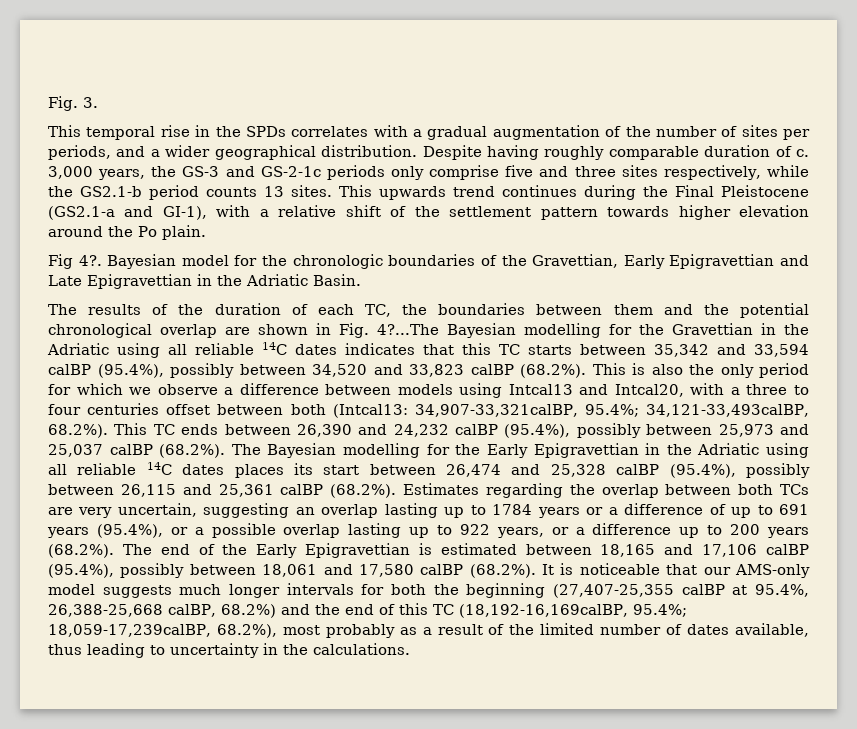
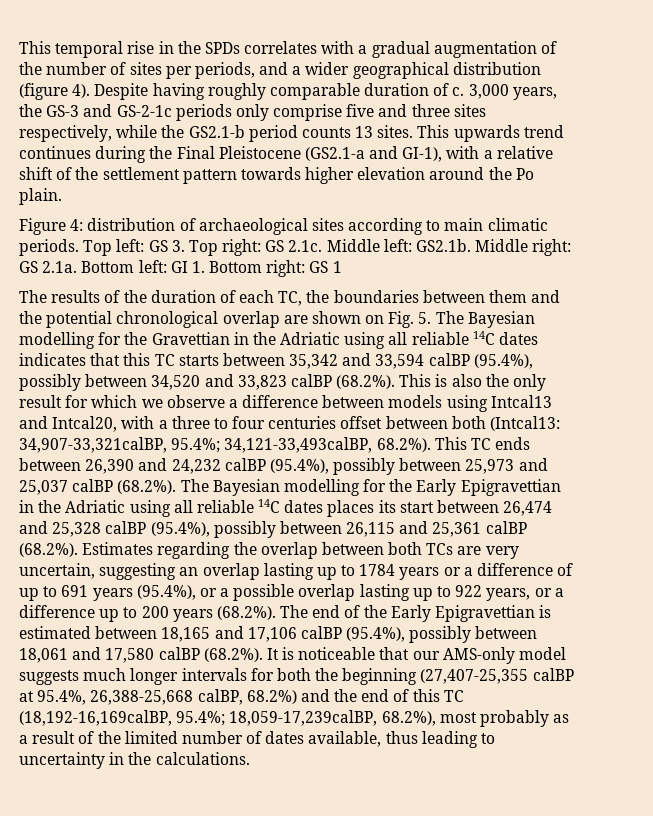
- Fig. 3.
- This temporal rise in the SPDs correlates with a gradual augmentation of the number of sites per periods, and a wider geographical distribution.
+ This temporal rise in the SPDs correlates with a gradual augmentation of the number of sites per periods, and a wider geographical distribution (figure 4).
- Fig 4?. Bayesian model for the chronologic boundaries of the Gravettian, Early Epigravettian and Late Epigravettian in the Adriatic Basin.
+ Figure 4: distribution of archaeological sites according to main climatic periods. Top left: GS 3. Top right: GS 2.1c. Middle left: GS2.1b. Middle right: GS 2.1a. Bottom left: GI 1. Bottom right: GS 1
- The results of the duration of each TC, the boundaries between them and the potential chronological overlap are shown in Fig. 4?...The Bayesian modelling for the Gravettian in the Adriatic using all reliable 14C dates indicates that this TC starts between 35,342 and 33,594 calBP (95.4%), possibly between 34,520 and 33,823 calBP (68.2%). This is also the only period for which we observe a difference between models using Intcal13 and Intcal20, with a three to four centuries offset between both (Intcal13:
+ The results of the duration of each TC, the boundaries between them and the potential chronological overlap are shown on Fig. 5. The Bayesian modelling for the Gravettian in the Adriatic using all reliable 14C dates indicates that this TC starts between 35,342 and 33,594 calBP (95.4%), possibly between 34,520 and 33,823 calBP (68.2%). This is also the only result for which we observe a difference between models using Intcal13 and Intcal20, with a three to four centuries offset between both (Intcal13:

